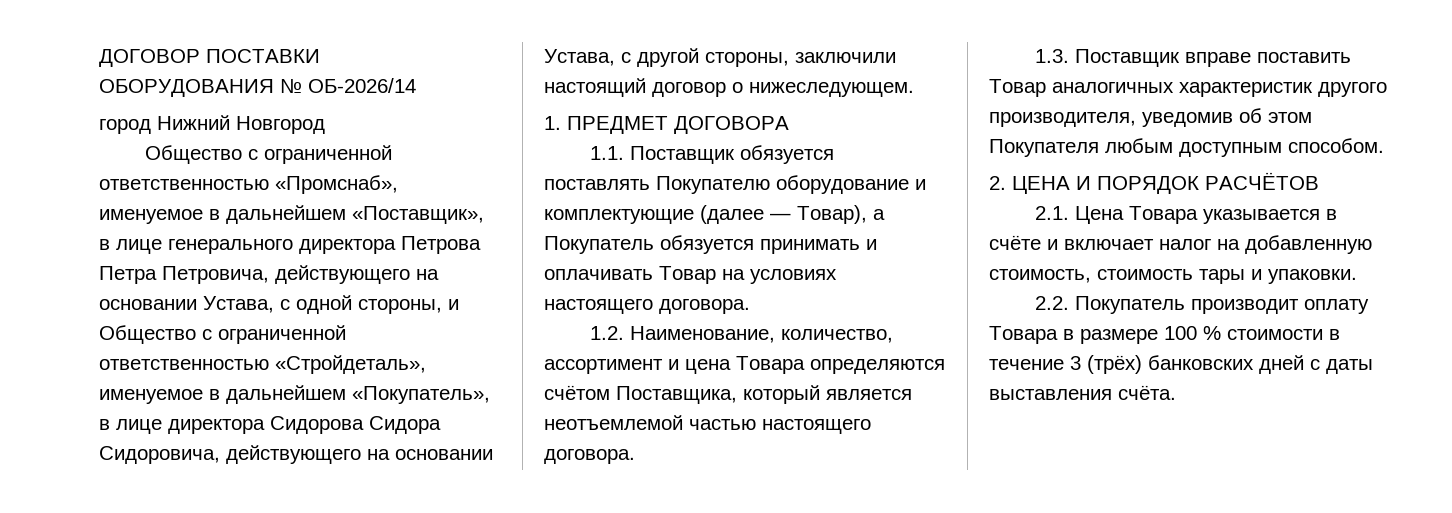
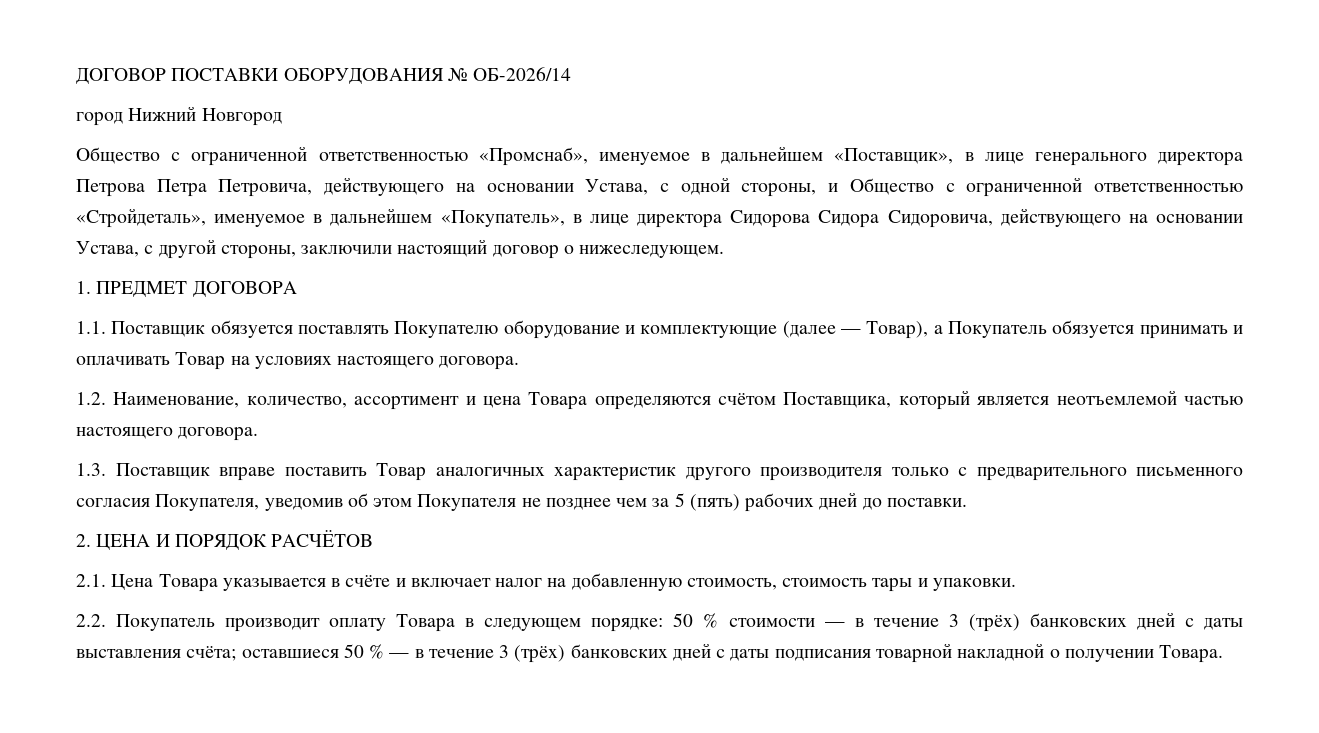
- 1.3. Поставщик вправе поставить Товар аналогичных характеристик другого производителя, уведомив об этом Покупателя любым доступным способом.
+ 1.3. Поставщик вправе поставить Товар аналогичных характеристик другого производителя только с предварительного письменного согласия Покупателя, уведомив об этом Покупателя не позднее чем за 5 (пять) рабочих дней до поставки.
- 2.2. Покупатель производит оплату Товара в размере 100 % стоимости в течение 3 (трёх) банковских дней с даты выставления счёта.
+ 2.2. Покупатель производит оплату Товара в следующем порядке: 50 % стоимости — в течение 3 (трёх) банковских дней с даты выставления счёта; оставшиеся 50 % — в течение 3 (трёх) банковских дней с даты подписания товарной накладной о получении Товара.

